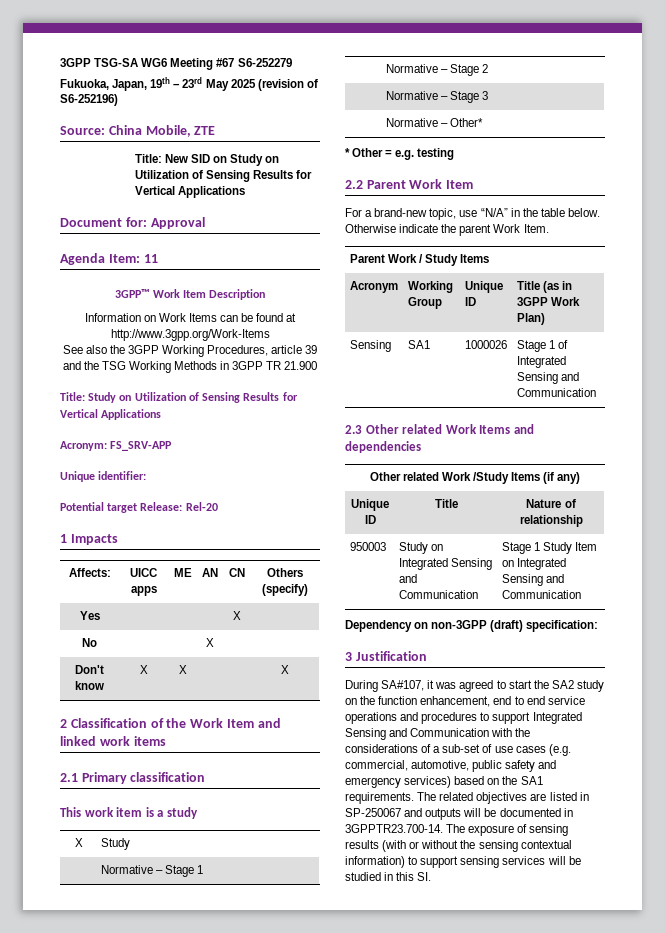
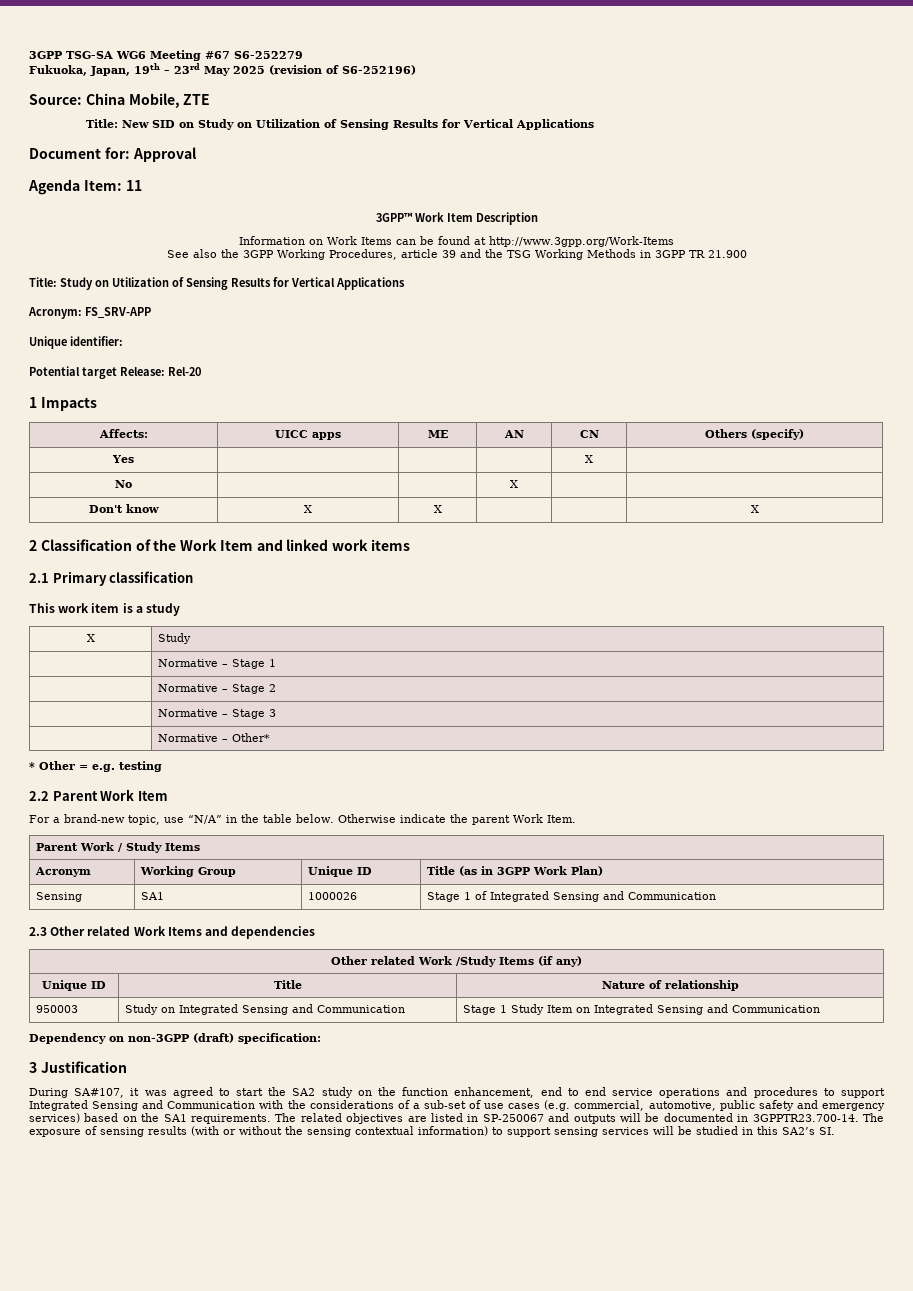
- The related objectives are listed in SP-250067 and outputs will be documented in 3GPPTR23.700-14. The exposure of sensing results (with or without the sensing contextual information) to support sensing services will be studied in this SI.
+ The related objectives are listed in SP-250067 and outputs will be documented in 3GPPTR23.700-14. The exposure of sensing results (with or without the sensing contextual information) to support sensing services will be studied in this SA2’s SI.

